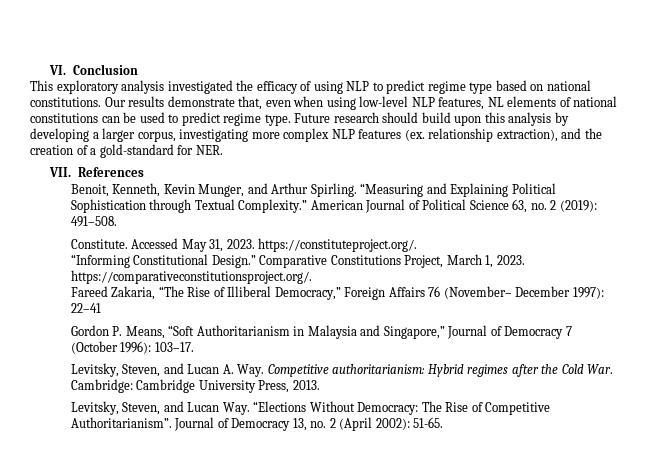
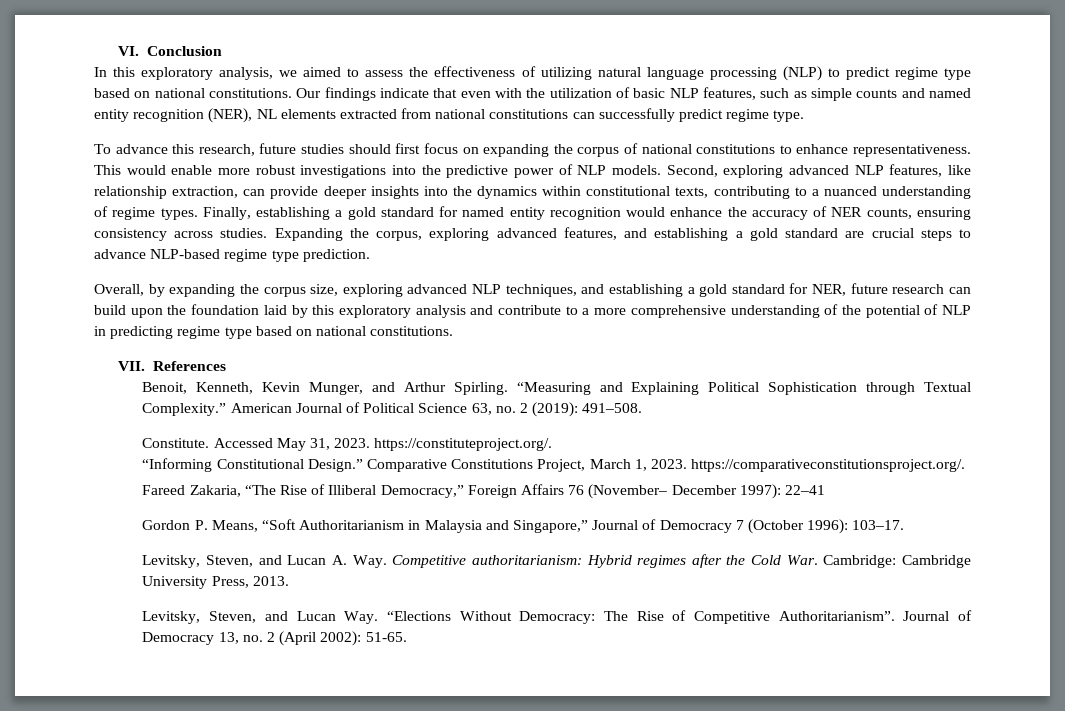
- This exploratory analysis investigated the efficacy of using NLP to predict regime type based on national constitutions.
+ In this exploratory analysis, we aimed to assess the effectiveness of utilizing natural language processing (NLP) to predict regime type based on national constitutions.
- Our results demonstrate that, even when using low-level NLP features, NL elements of national constitutions can be used to predict regime type. Future research should build upon this analysis by developing a larger corpus, investigating more complex NLP features (ex. relationship extraction), and the creation of a gold-standard for NER.
+ Our findings indicate that even with the utilization of basic NLP features, such as simple counts and named entity recognition (NER), NL elements extracted from national constitutions can successfully predict regime type.
+ To advance this research, future studies should first focus on expanding the corpus of national constitutions to enhance representativeness. This would enable more robust investigations into the predictive power of NLP models. Second, exploring advanced NLP features, like relationship extraction, can provide deeper insights into the dynamics within constitutional texts, contributing to a nuanced understanding of regime types. Finally, establishing a gold standard for named entity recognition would enhance the accuracy of NER counts, ensuring consistency across studies. Expanding the corpus, exploring advanced features, and establishing a gold standard are crucial steps to advance NLP-based regime type prediction.
+ Overall, by expanding the corpus size, exploring advanced NLP techniques, and establishing a gold standard for NER, future research can build upon the foundation laid by this exploratory analysis and contribute to a more comprehensive understanding of the potential of NLP in predicting regime type based on national constitutions.

